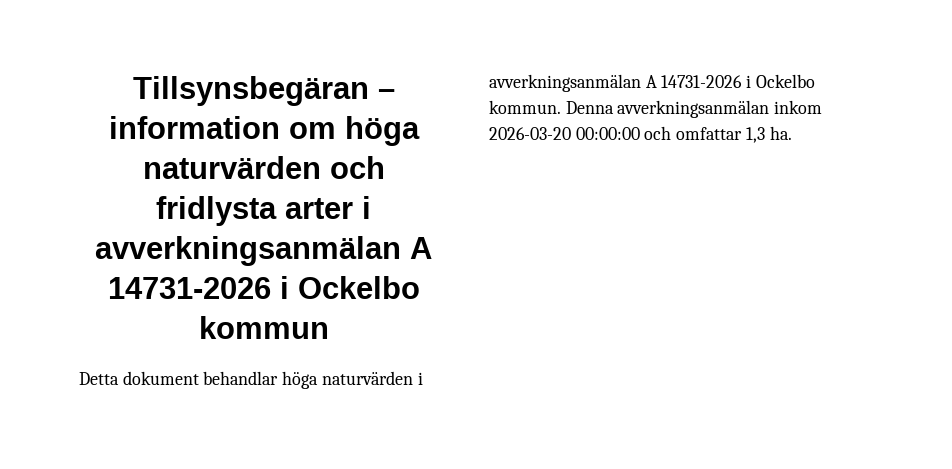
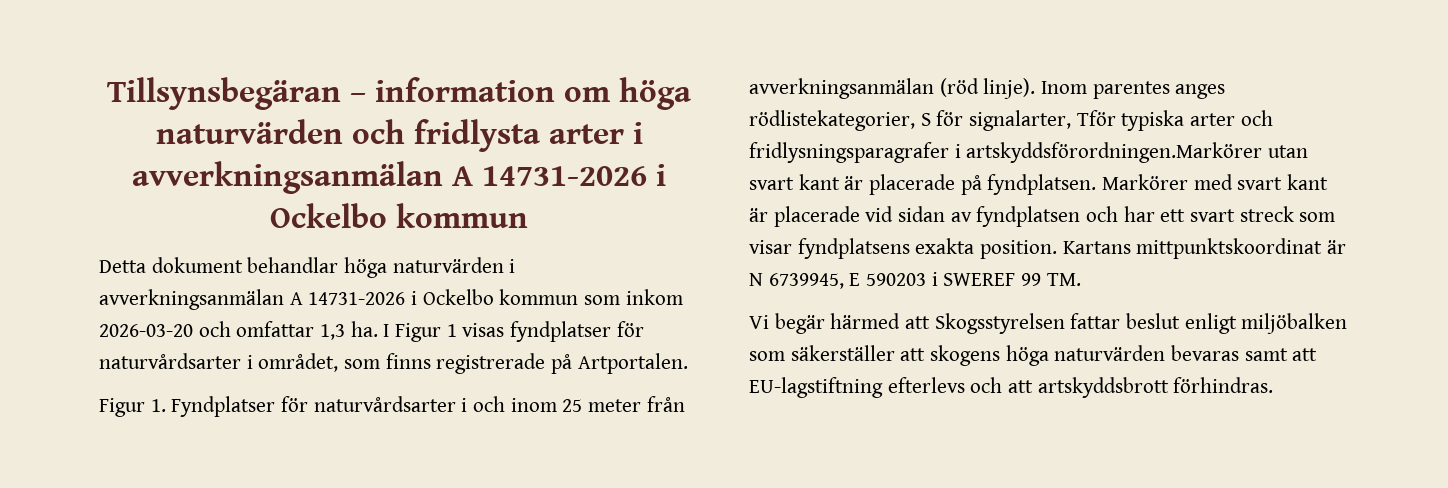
- Detta dokument behandlar höga naturvärden i avverkningsanmälan A 14731-2026 i Ockelbo kommun. Denna avverkningsanmälan inkom 2026-03-20 00:00:00 och omfattar 1,3 ha.
+ Detta dokument behandlar höga naturvärden i avverkningsanmälan A 14731-2026 i Ockelbo kommun som inkom 2026-03-20 och omfattar 1,3 ha.
+ I Figur 1 visas fyndplatser för naturvårdsarter i området, som finns registrerade på Artportalen.
+ Figur 1. Fyndplatser för naturvårdsarter i och inom 25 meter från avverkningsanmälan (röd linje). Inom parentes anges rödlistekategorier, S för signalarter, Tför typiska arter och fridlysningsparagrafer i artskyddsförordningen.Markörer utan svart kant är placerade på fyndplatsen. Markörer med svart kant är placerade vid sidan av fyndplatsen och har ett svart streck som visar fyndplatsens exakta position. Kartans mittpunktskoordinat är N 6739945, E 590203 i SWEREF 99 TM.
+ Vi begär härmed att Skogsstyrelsen fattar beslut enligt miljöbalken som säkerställer att skogens höga naturvärden bevaras samt att EU-lagstiftning efterlevs och att artskyddsbrott förhindras.

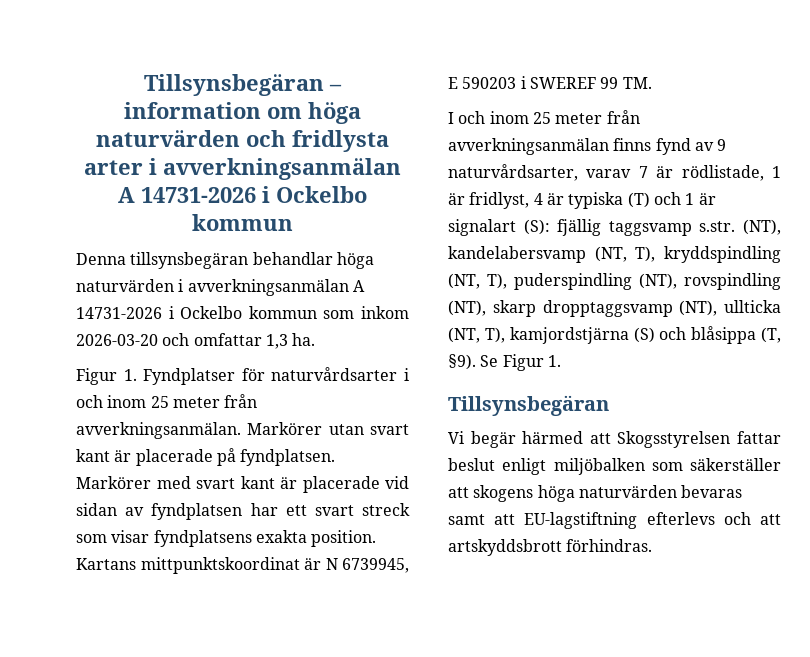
- Detta dokument behandlar höga naturvärden i avverkningsanmälan A 14731-2026 i Ockelbo kommun som inkom 2026-03-20 och omfattar 1,3 ha. I Figur 1 visas fyndplatser för naturvårdsarter i området, som finns registrerade på Artportalen.
+ Denna tillsynsbegäran behandlar höga naturvärden i avverkningsanmälan A 14731-2026 i Ockelbo kommun som inkom 2026-03-20 och omfattar 1,3 ha.
- Figur 1. Fyndplatser för naturvårdsarter i och inom 25 meter från avverkningsanmälan (röd linje). Inom parentes anges rödlistekategorier, S för signalarter, Tför typiska arter och fridlysningsparagrafer i artskyddsförordningen.Markörer utan svart kant är placerade på fyndplatsen.
+ Figur 1. Fyndplatser för naturvårdsarter i och inom 25 meter från avverkningsanmälan. Markörer utan svart kant är placerade på fyndplatsen.
- Markörer med svart kant är placerade vid sidan av fyndplatsen och har ett svart streck som visar fyndplatsens exakta position.
+ Markörer med svart kant är placerade vid sidan av fyndplatsen har ett svart streck som visar fyndplatsens exakta position.
+ I och inom 25 meter från avverkningsanmälan finns fynd av 9 naturvårdsarter, varav 7 är rödlistade, 1 är fridlyst, 4 är typiska (T) och 1 är signalart (S): fjällig taggsvamp s.str. (NT), kandelabersvamp (NT, T), kryddspindling (NT, T), puderspindling (NT), rovspindling (NT), skarp dropptaggsvamp (NT), ullticka (NT, T), kamjordstjärna (S) och blåsippa (T, §9). Se Figur 1.
+ Tillsynsbegäran

